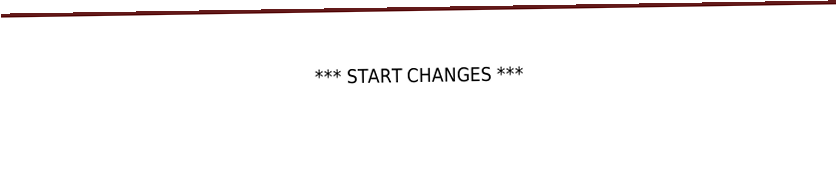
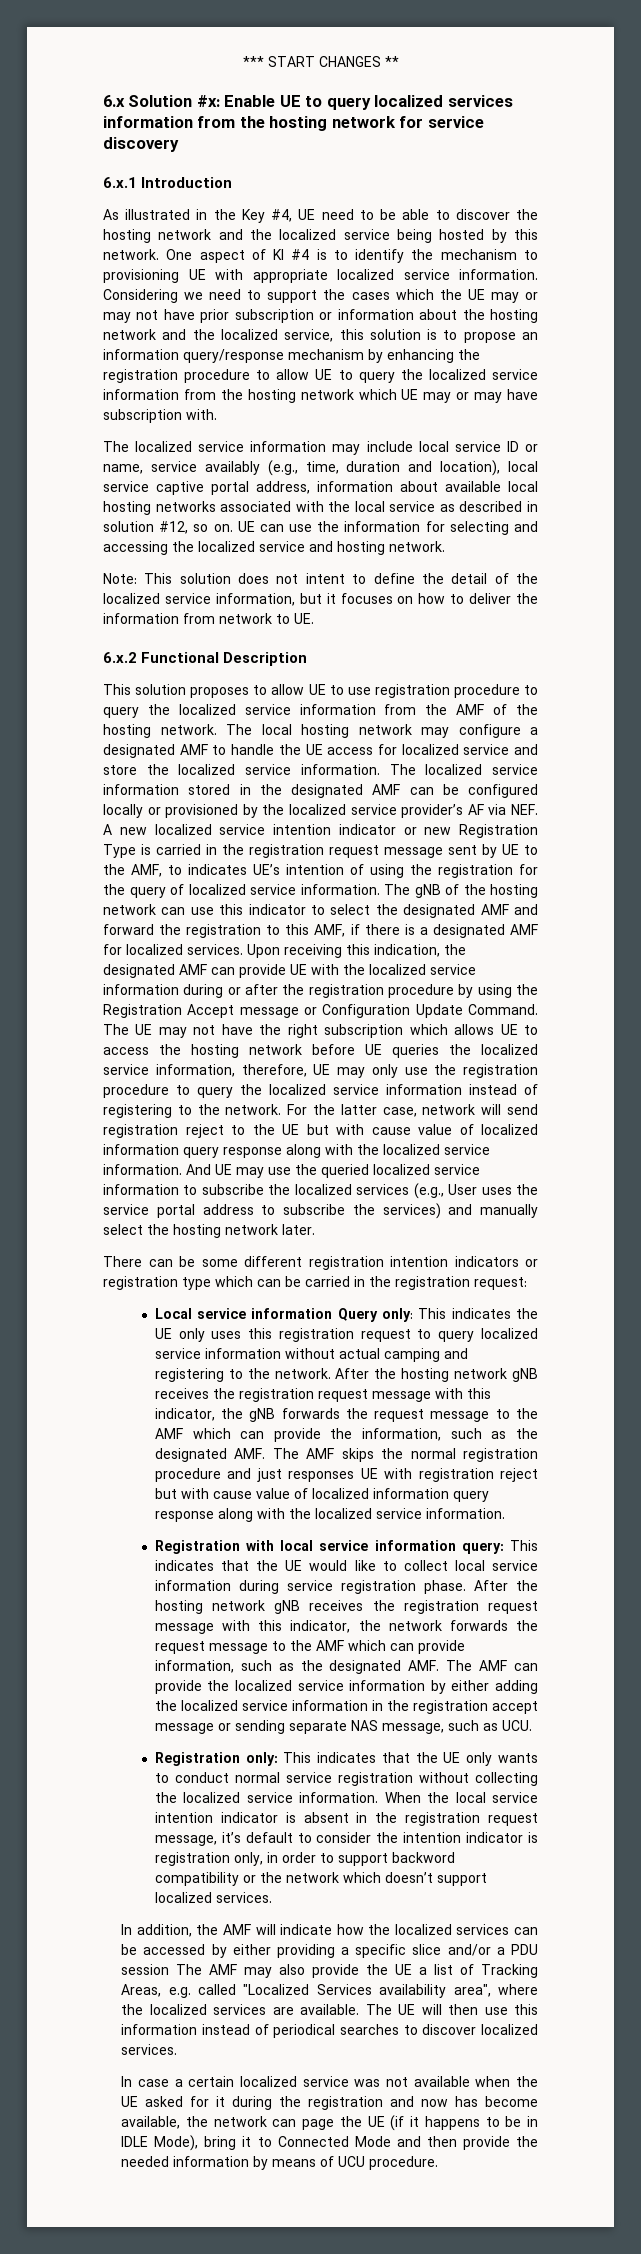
- *** START CHANGES ***
+ *** START CHANGES **
+ 6.x Solution #x: Enable UE to query localized services information from the hosting network for service discovery
+ 6.x.1 Introduction
+ As illustrated in the Key #4, UE need to be able to discover the hosting network and the localized service being hosted by this network. One aspect of KI #4 is to identify the mechanism to provisioning UE with appropriate localized service information. Considering we need to support the cases which the UE may or may not have prior subscription or information about the hosting network and the localized service, this solution is to propose an information query/response mechanism by enhancing the registration procedure to allow UE to query the localized service information from the hosting network which UE may or may have subscription with.
+ The localized service information may include local service ID or name, service availably (e.g., time, duration and location), local service captive portal address, information about available local hosting networks associated with the local service as described in solution #12, so on. UE can use the information for selecting and accessing the localized service and hosting network.
+ Note: This solution does not intent to define the detail of the localized service information, but it focuses on how to deliver the information from network to UE.
+ 6.x.2 Functional Description
+ This solution proposes to allow UE to use registration procedure to query the localized service information from the AMF of the hosting network. The local hosting network may configure a designated AMF to handle the UE access for localized service and store the localized service information. The localized service information stored in the designated AMF can be configured locally or provisioned by the localized service provider’s AF via NEF. A new localized service intention indicator or new Registration Type is carried in the registration request message sent by UE to the AMF, to indicates UE’s intention of using the registration for the query of localized service information. The gNB of the hosting network can use this indicator to select the designated AMF and forward the registration to this AMF, if there is a designated AMF for localized services. Upon receiving this indication, the designated AMF can provide UE with the localized service information during or after the registration procedure by using the Registration Accept message or Configuration Update Command. The UE may not have the right subscription which allows UE to access the hosting network before UE queries the localized service information, therefore, UE may only use the registration procedure to query the localized service information instead of registering to the network. For the latter case, network will send registration reject to the UE but with cause value of localized information query response along with the localized service information. And UE may use the queried localized service information to subscribe the localized services (e.g., User uses the service portal address to subscribe the services) and manually select the hosting network later.
+ There can be some different registration intention indicators or registration type which can be carried in the registration request:
+ Local service information Query only: This indicates the UE only uses this registration request to query localized service information without actual camping and registering to the network. After the hosting network gNB receives the registration request message with this indicator, the gNB forwards the request message to the AMF which can provide the information, such as the designated AMF. The AMF skips the normal registration procedure and just responses UE with registration reject but with cause value of localized information query response along with the localized service information.
+ Registration with local service information query: This indicates that the UE would like to collect local service information during service registration phase. After the hosting network gNB receives the registration request message with this indicator, the network forwards the request message to the AMF which can provide information, such as the designated AMF. The AMF can provide the localized service information by either adding the localized service information in the registration accept message or sending separate NAS message, such as UCU.
+ Registration only: This indicates that the UE only wants to conduct normal service registration without collecting the localized service information. When the local service intention indicator is absent in the registration request message, it’s default to consider the intention indicator is registration only, in order to support backword compatibility or the network which doesn’t support localized services.
+ In addition, the AMF will indicate how the localized services can be accessed by either providing a specific slice and/or a PDU session The AMF may also provide the UE a list of Tracking Areas, e.g. called "Localized Services availability area", where the localized services are available. The UE will then use this information instead of periodical searches to discover localized services.
+ In case a certain localized service was not available when the UE asked for it during the registration and now has become available, the network can page the UE (if it happens to be in IDLE Mode), bring it to Connected Mode and then provide the needed information by means of UCU procedure.

